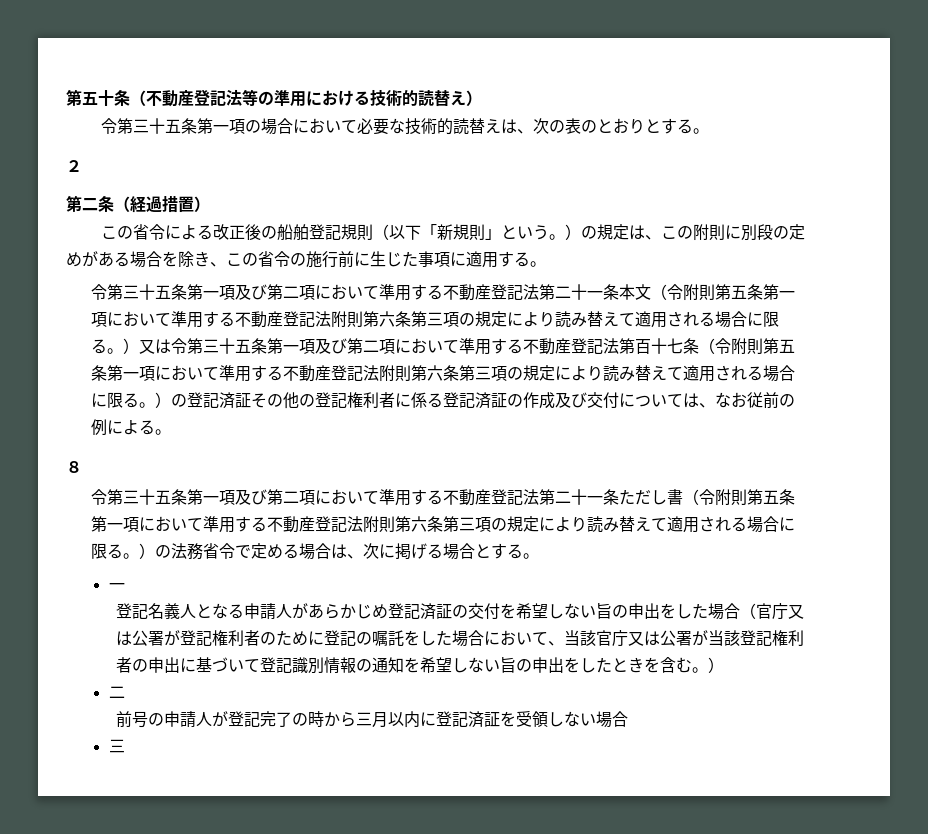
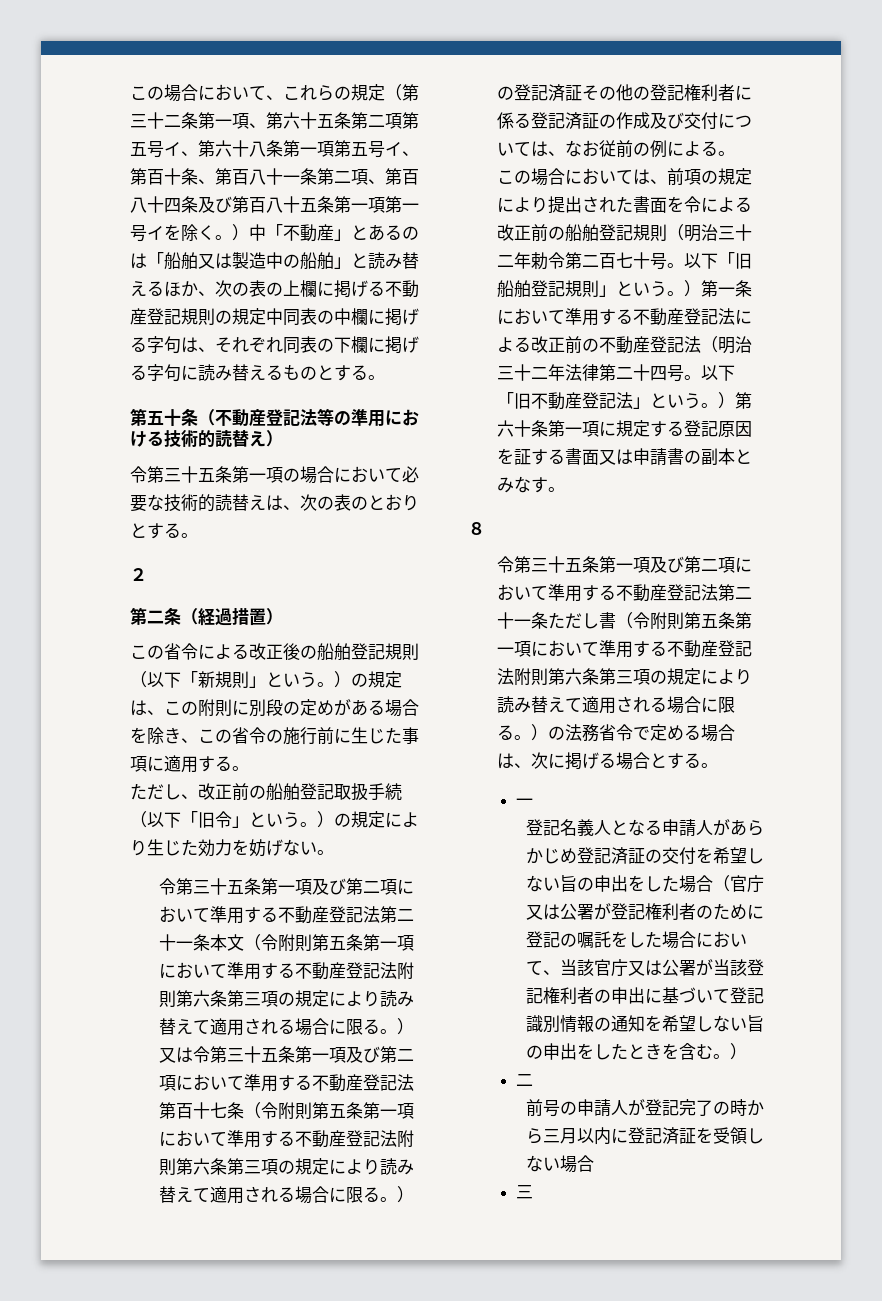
+ この場合において、これらの規定（第三十二条第一項、第六十五条第二項第五号イ、第六十八条第一項第五号イ、第百十条、第百八十一条第二項、第百八十四条及び第百八十五条第一項第一号イを除く。）中「不動産」とあるのは「船舶又は製造中の船舶」と読み替えるほか、次の表の上欄に掲げる不動産登記規則の規定中同表の中欄に掲げる字句は、それぞれ同表の下欄に掲げる字句に読み替えるものとする。
+ ただし、改正前の船舶登記取扱手続（以下「旧令」という。）の規定により生じた効力を妨げない。
+ この場合においては、前項の規定により提出された書面を令による改正前の船舶登記規則（明治三十二年勅令第二百七十号。以下「旧船舶登記規則」という。）第一条において準用する不動産登記法による改正前の不動産登記法（明治三十二年法律第二十四号。以下「旧不動産登記法」という。）第六十条第一項に規定する登記原因を証する書面又は申請書の副本とみなす。

